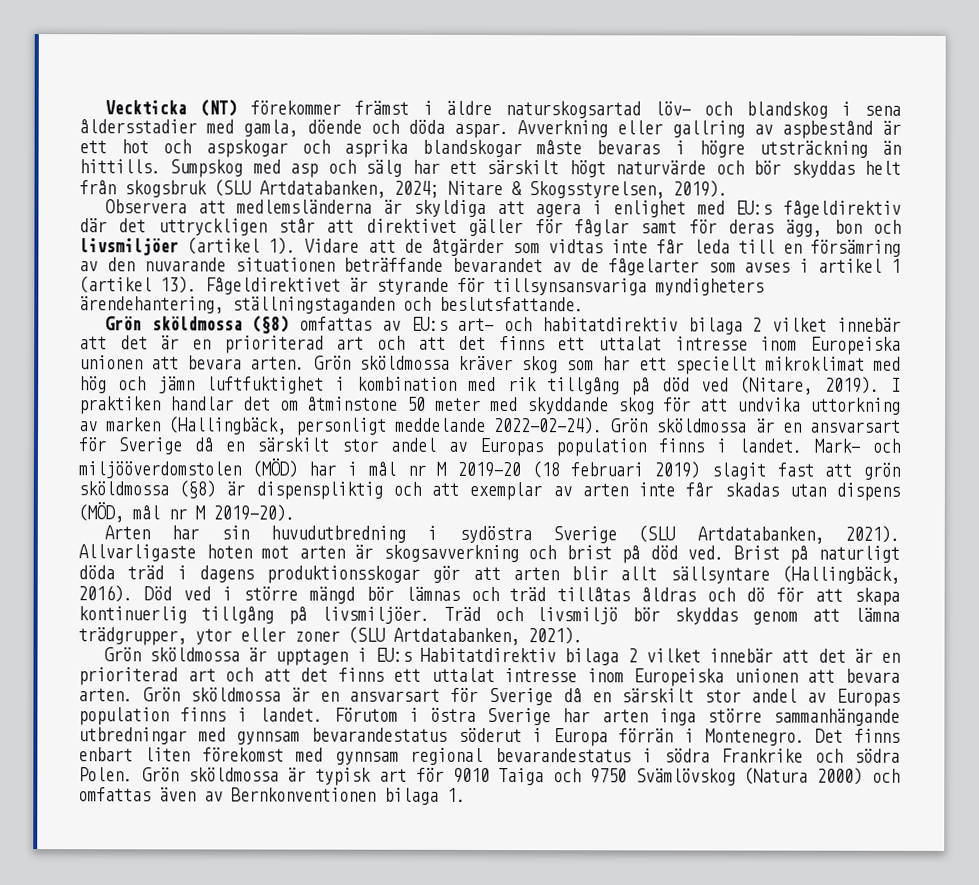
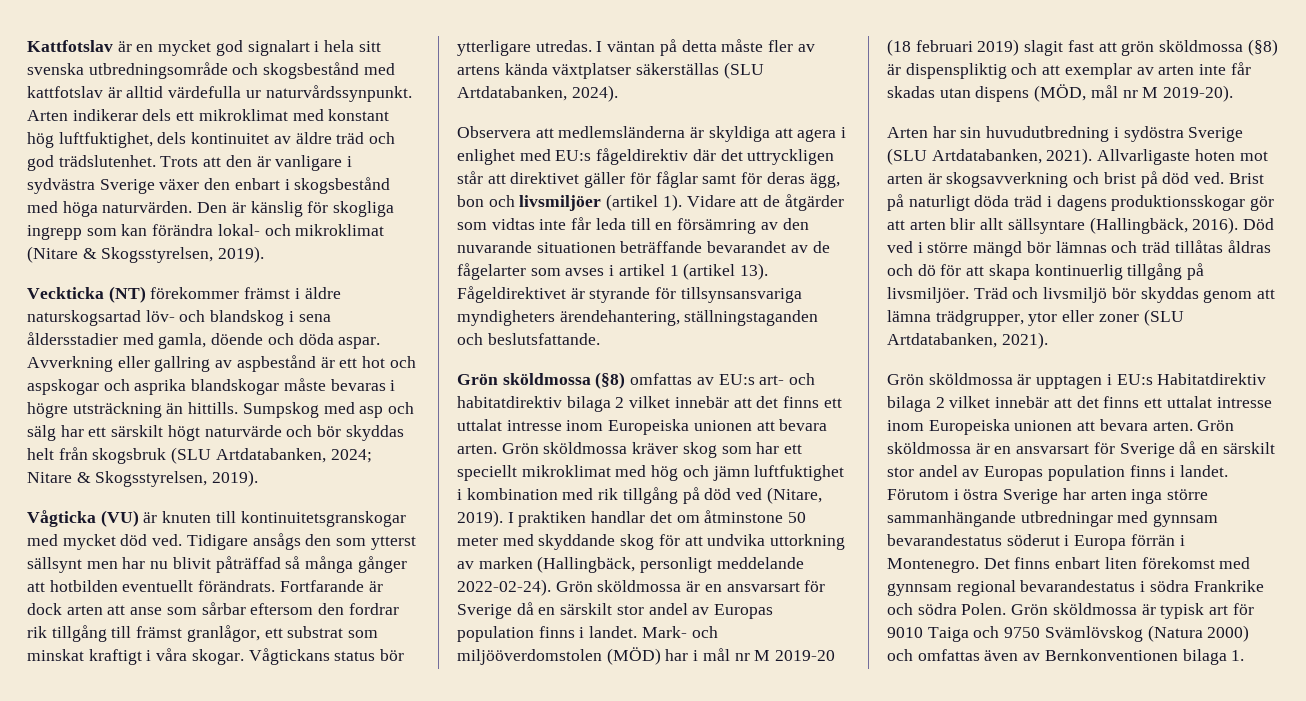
+ Kattfotslav är en mycket god signalart i hela sitt svenska utbredningsområde och skogsbestånd med kattfotslav är alltid värdefulla ur naturvårdssynpunkt. Arten indikerar dels ett mikroklimat med konstant hög luftfuktighet, dels kontinuitet av äldre träd och god trädslutenhet. Trots att den är vanligare i sydvästra Sverige växer den enbart i skogsbestånd med höga naturvärden. Den är känslig för skogliga ingrepp som kan förändra lokal- och mikroklimat (Nitare & Skogsstyrelsen, 2019).
+ Vågticka (VU) är knuten till kontinuitetsgranskogar med mycket död ved. Tidigare ansågs den som ytterst sällsynt men har nu blivit påträffad så många gånger att hotbilden eventuellt förändrats. Fortfarande är dock arten att anse som sårbar eftersom den fordrar rik tillgång till främst granlågor, ett substrat som minskat kraftigt i våra skogar. Vågtickans status bör ytterligare utredas. I väntan på detta måste fler av artens kända växtplatser säkerställas (SLU Artdatabanken, 2024).
- Grön sköldmossa (§8) omfattas av EU:s art- och habitatdirektiv bilaga 2 vilket innebär att det är en prioriterad art och att det finns ett uttalat intresse inom Europeiska unionen att bevara arten.
+ Grön sköldmossa (§8) omfattas av EU:s art- och habitatdirektiv bilaga 2 vilket innebär att det finns ett uttalat intresse inom Europeiska unionen att bevara arten.
- Grön sköldmossa är upptagen i EU:s Habitatdirektiv bilaga 2 vilket innebär att det är en prioriterad art och att det finns ett uttalat intresse inom Europeiska unionen att bevara arten.
+ Grön sköldmossa är upptagen i EU:s Habitatdirektiv bilaga 2 vilket innebär att det finns ett uttalat intresse inom Europeiska unionen att bevara arten.

